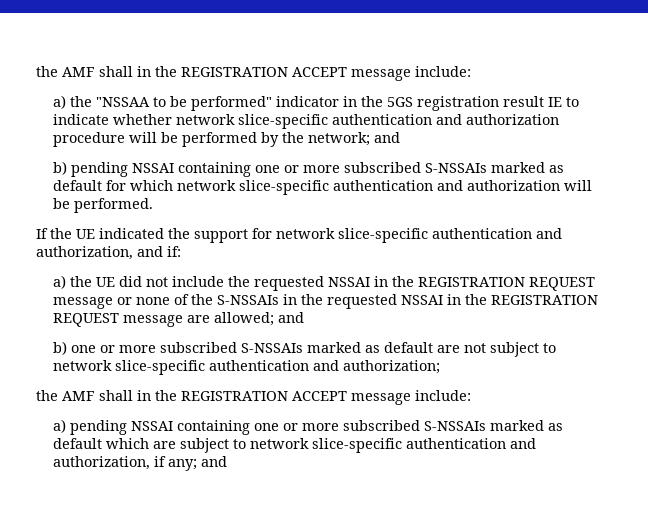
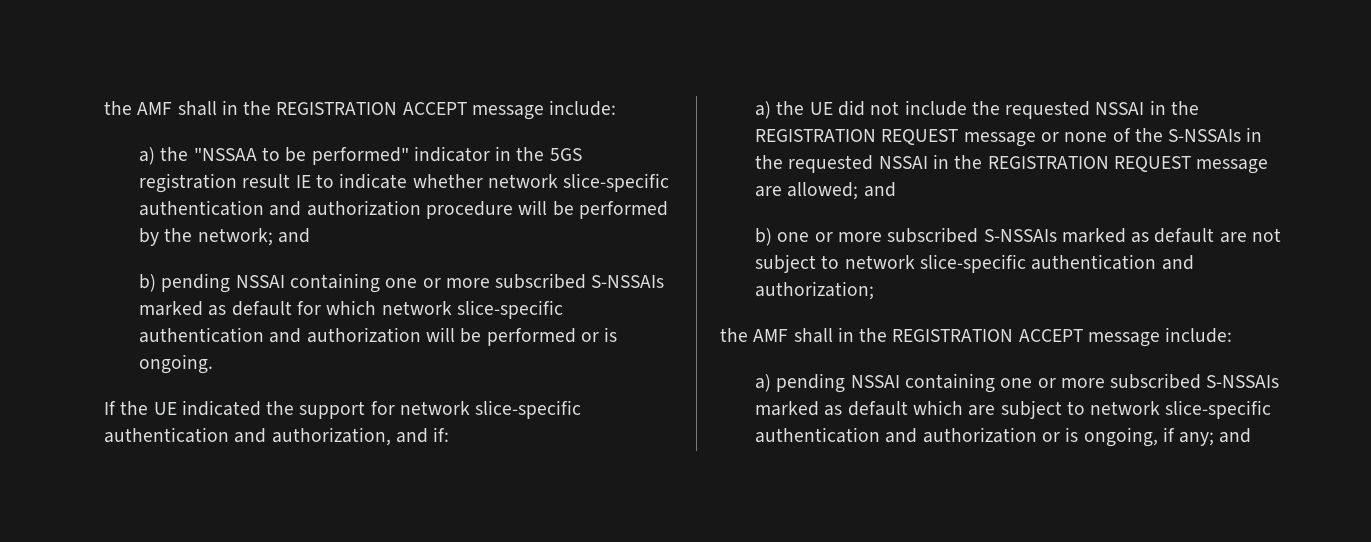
- b) pending NSSAI containing one or more subscribed S-NSSAIs marked as default for which network slice-specific authentication and authorization will be performed.
+ b) pending NSSAI containing one or more subscribed S-NSSAIs marked as default for which network slice-specific authentication and authorization will be performed or is ongoing.
- a) pending NSSAI containing one or more subscribed S-NSSAIs marked as default which are subject to network slice-specific authentication and authorization, if any; and
+ a) pending NSSAI containing one or more subscribed S-NSSAIs marked as default which are subject to network slice-specific authentication and authorization or is ongoing, if any; and

